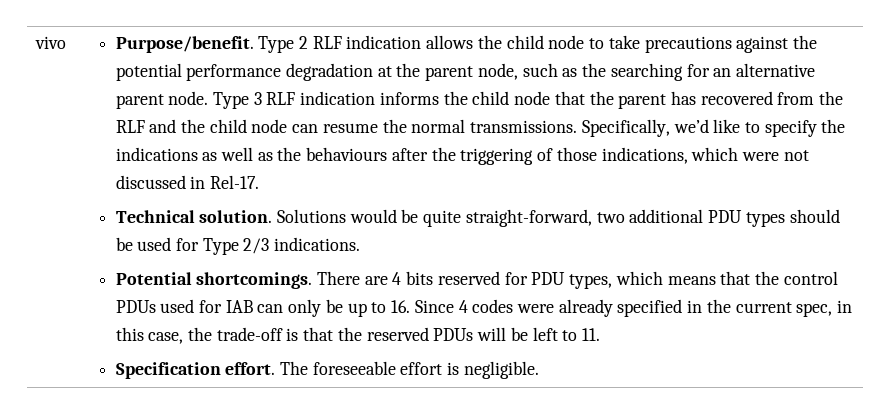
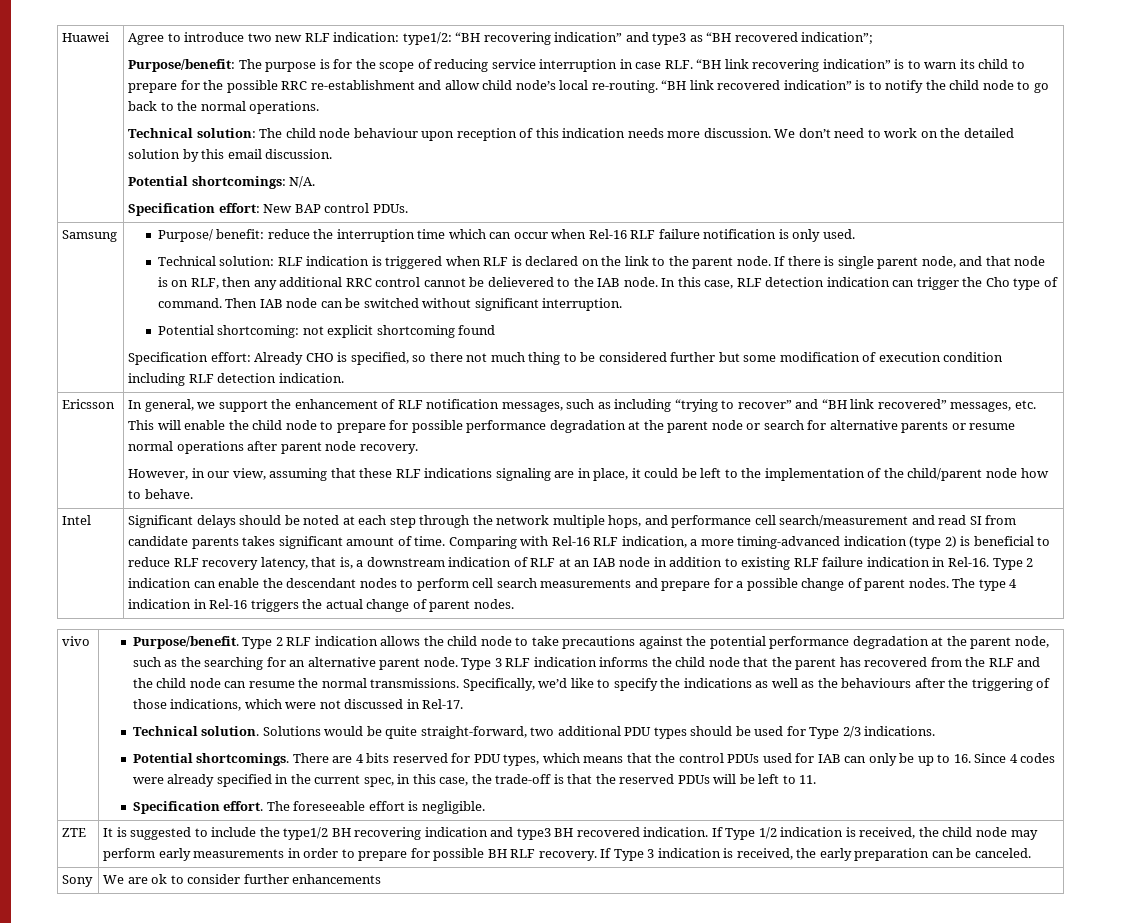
+ Huawei | Agree to introduce two new RLF indication: type1/2: “BH recovering indication” and type3 as “BH recovered indication”;
+ Purpose/benefit: The purpose is for the scope of reducing service interruption in case RLF. “BH link recovering indication” is to warn its child to prepare for the possible RRC re-establishment and allow child node’s local re-routing. “BH link recovered indication” is to notify the child node to go back to the normal operations.
+ Technical solution: The child node behaviour upon reception of this indication needs more discussion. We don’t need to work on the detailed solution by this email discussion.
+ Potential shortcomings: N/A.
+ Specification effort: New BAP control PDUs.
+ Samsung | Purpose/ benefit: reduce the interruption time which can occur when Rel-16 RLF failure notification is only used.
+ Technical solution: RLF indication is triggered when RLF is declared on the link to the parent node. If there is single parent node, and that node is on RLF, then any additional RRC control cannot be delievered to the IAB node. In this case, RLF detection indication can trigger the Cho type of command. Then IAB node can be switched without significant interruption.
+ Potential shortcoming: not explicit shortcoming found
+ Specification effort: Already CHO is specified, so there not much thing to be considered further but some modification of execution condition including RLF detection indication.
+ Ericsson | In general, we support the enhancement of RLF notification messages, such as including “trying to recover” and “BH link recovered” messages, etc. This will enable the child node to prepare for possible performance degradation at the parent node or search for alternative parents or resume normal operations after parent node recovery.
+ However, in our view, assuming that these RLF indications signaling are in place, it could be left to the implementation of the child/parent node how to behave.
+ Intel | Significant delays should be noted at each step through the network multiple hops, and performance cell search/measurement and read SI from candidate parents takes significant amount of time. Comparing with Rel-16 RLF indication, a more timing-advanced indication (type 2) is beneficial to reduce RLF recovery latency, that is, a downstream indication of RLF at an IAB node in addition to existing RLF failure indication in Rel-16. Type 2 indication can enable the descendant nodes to perform cell search measurements and prepare for a possible change of parent nodes. The type 4 indication in Rel-16 triggers the actual change of parent nodes.
+ ZTE | It is suggested to include the type1/2 BH recovering indication and type3 BH recovered indication. If Type 1/2 indication is received, the child node may perform early measurements in order to prepare for possible BH RLF recovery. If Type 3 indication is received, the early preparation can be canceled.
+ Sony | We are ok to consider further enhancements

